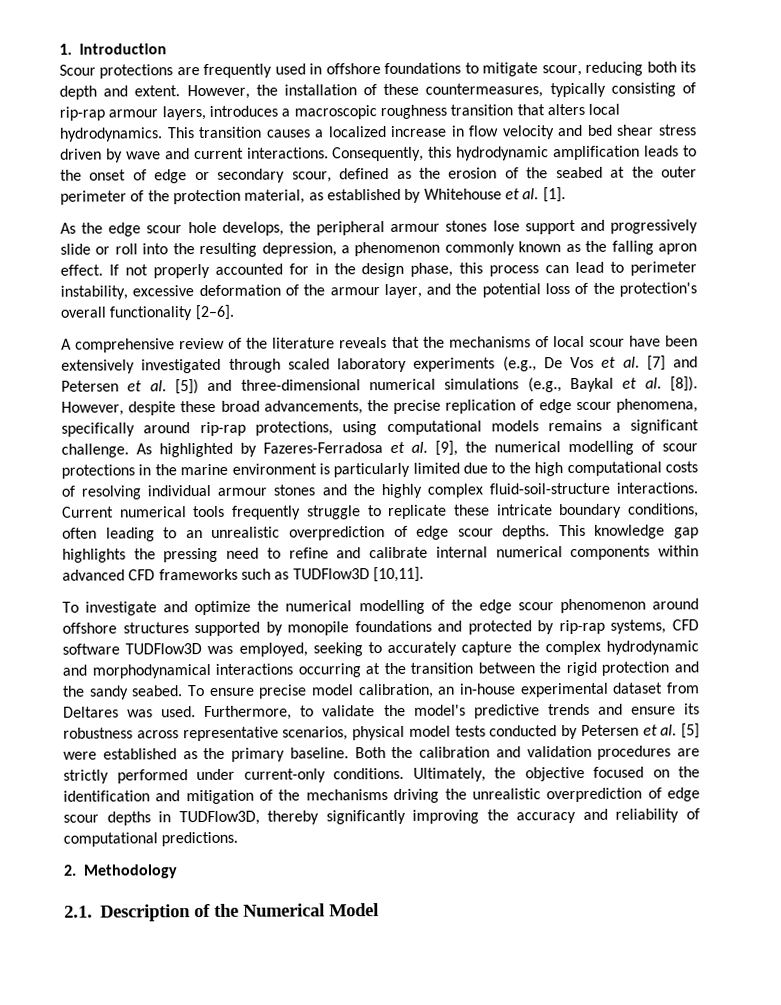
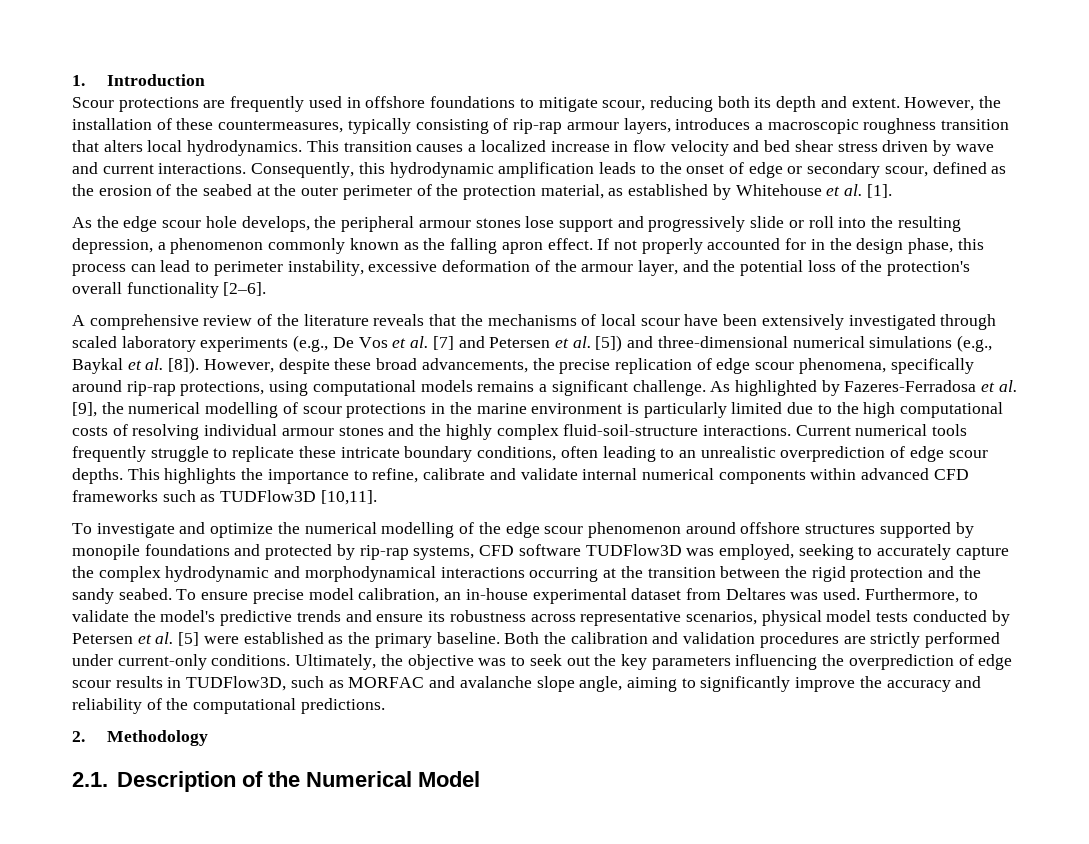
- This knowledge gap highlights the pressing need to refine and calibrate internal numerical components within advanced CFD frameworks such as TUDFlow3D [10,11].
+ This highlights the importance to refine, calibrate and validate internal numerical components within advanced CFD frameworks such as TUDFlow3D [10,11].
- Ultimately, the objective focused on the identification and mitigation of the mechanisms driving the unrealistic overprediction of edge scour depths in TUDFlow3D, thereby significantly improving the accuracy and reliability of computational predictions.
+ Ultimately, the objective was to seek out the key parameters influencing the overprediction of edge scour results in TUDFlow3D, such as MORFAC and avalanche slope angle, aiming to significantly improve the accuracy and reliability of the computational predictions.

